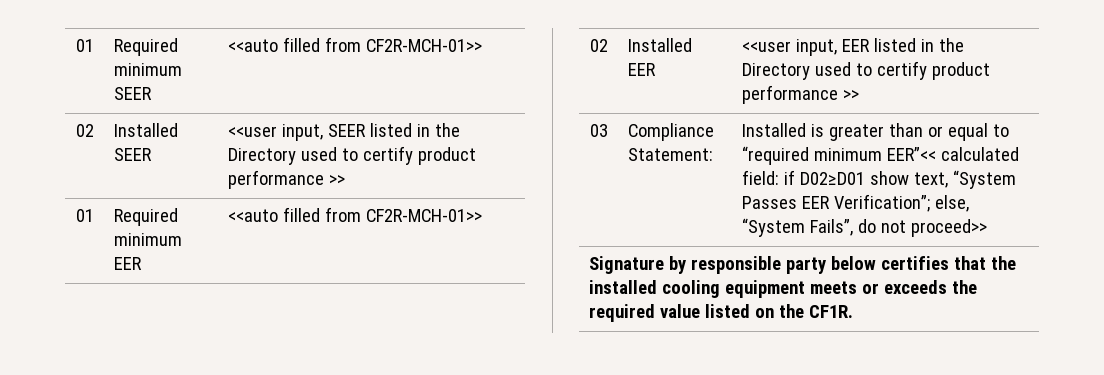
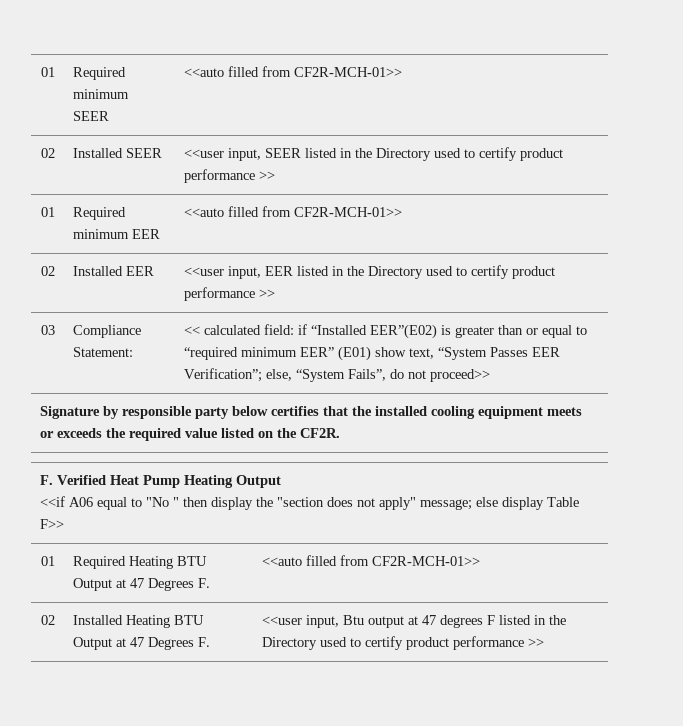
- 03 | Compliance Statement: | Installed is greater than or equal to “required minimum EER”<< calculated field: if D02≥D01 show text, “System Passes EER Verification”; else, “System Fails”, do not proceed>>
+ 03 | Compliance Statement: | << calculated field: if “Installed EER”(E02) is greater than or equal to “required minimum EER” (E01) show text, “System Passes EER Verification”; else, “System Fails”, do not proceed>>
- Signature by responsible party below certifies that the installed cooling equipment meets or exceeds the required value listed on the CF1R.
+ Signature by responsible party below certifies that the installed cooling equipment meets or exceeds the required value listed on the CF2R.
+ F. Verified Heat Pump Heating Output
+ <<if A06 equal to "No " then display the "section does not apply" message; else display Table F>>
+ 01 | Required Heating BTU Output at 47 Degrees F. | <<auto filled from CF2R-MCH-01>>
+ 02 | Installed Heating BTU Output at 47 Degrees F. | <<user input, Btu output at 47 degrees F listed in the Directory used to certify product performance >>

